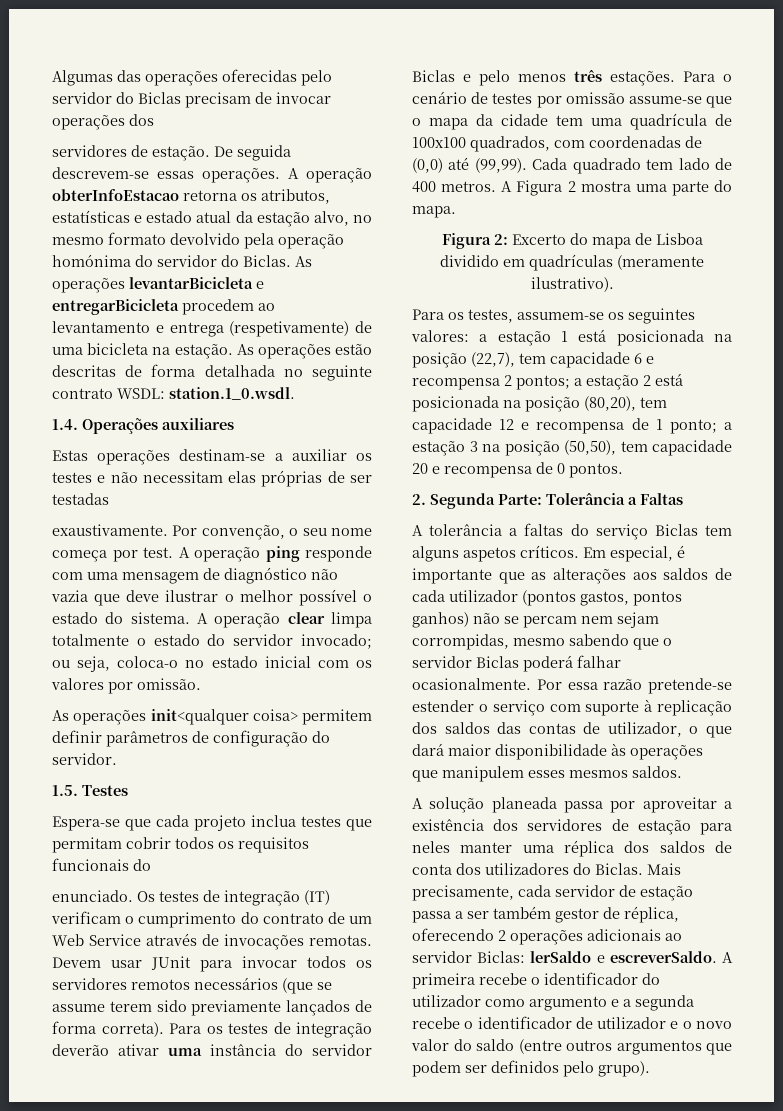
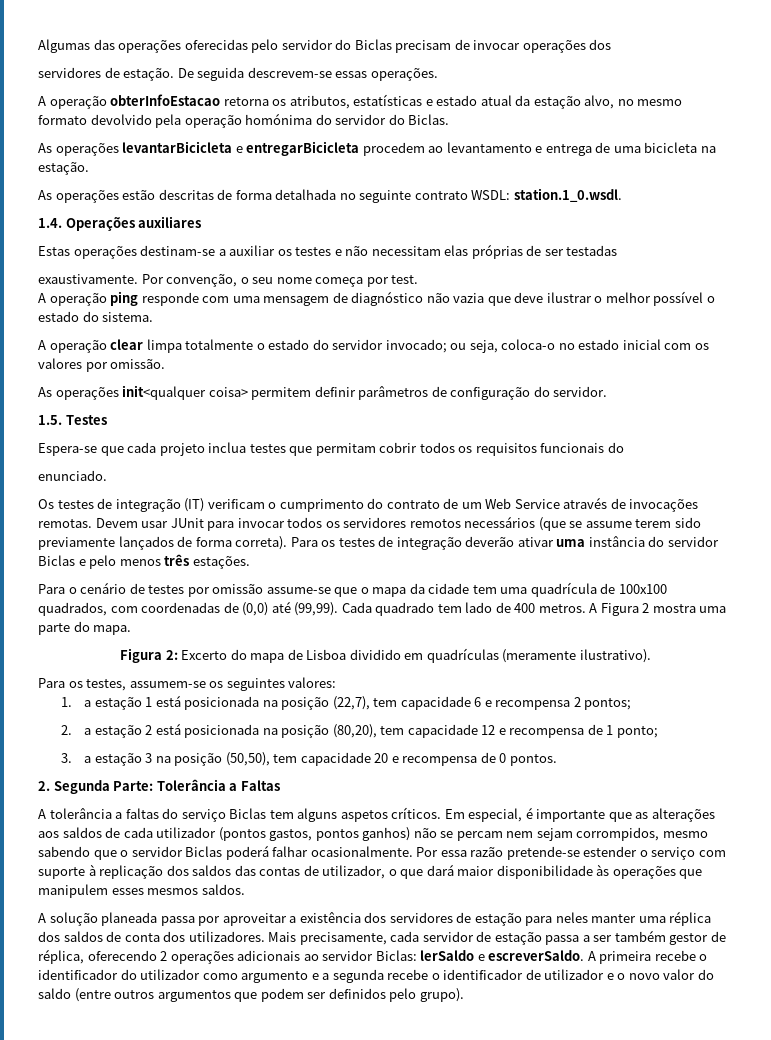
- De seguida descrevem-se essas operações. A operação obterInfoEstacao retorna os atributos, estatísticas e estado atual da estação alvo, no mesmo formato devolvido pela operação homónima do servidor do Biclas. As operações levantarBicicleta e entregarBicicleta procedem ao levantamento e entrega (respetivamente) de uma bicicleta na estação. As operações estão descritas de forma detalhada no seguinte contrato WSDL: station.1_0.wsdl.
+ De seguida descrevem-se essas operações.
+ A operação obterInfoEstacao retorna os atributos, estatísticas e estado atual da estação alvo, no mesmo formato devolvido pela operação homónima do servidor do Biclas.
+ As operações levantarBicicleta e entregarBicicleta procedem ao levantamento e entrega de uma bicicleta na estação.
+ As operações estão descritas de forma detalhada no seguinte contrato WSDL: station.1_0.wsdl.
- Por convenção, o seu nome começa por test. A operação ping responde com uma mensagem de diagnóstico não vazia que deve ilustrar o melhor possível o estado do sistema. A operação clear limpa totalmente o estado do servidor invocado; ou seja, coloca-o no estado inicial com os valores por omissão.
+ Por convenção, o seu nome começa por test.
+ A operação ping responde com uma mensagem de diagnóstico não vazia que deve ilustrar o melhor possível o estado do sistema.
+ A operação clear limpa totalmente o estado do servidor invocado; ou seja, coloca-o no estado inicial com os valores por omissão.
- enunciado. Os testes de integração (IT) verificam o cumprimento do contrato de um Web Service através de invocações remotas.
+ enunciado.
+ Os testes de integração (IT) verificam o cumprimento do contrato de um Web Service através de invocações remotas.
- Para os testes de integração deverão ativar uma instância do servidor Biclas e pelo menos três estações. Para o cenário de testes por omissão assume-se que o mapa da cidade tem uma quadrícula de 100x100 quadrados, com coordenadas de (0,0) até (99,99).
+ Para os testes de integração deverão ativar uma instância do servidor Biclas e pelo menos três estações.
+ Para o cenário de testes por omissão assume-se que o mapa da cidade tem uma quadrícula de 100x100 quadrados, com coordenadas de (0,0) até (99,99).
- Para os testes, assumem-se os seguintes valores: a estação 1 está posicionada na posição (22,7), tem capacidade 6 e recompensa 2 pontos; a estação 2 está posicionada na posição (80,20), tem capacidade 12 e recompensa de 1 ponto; a estação 3 na posição (50,50), tem capacidade 20 e recompensa de 0 pontos.
+ Para os testes, assumem-se os seguintes valores:
+ 1. a estação 1 está posicionada na posição (22,7), tem capacidade 6 e recompensa 2 pontos;
+ 2. a estação 2 está posicionada na posição (80,20), tem capacidade 12 e recompensa de 1 ponto;
+ 3. a estação 3 na posição (50,50), tem capacidade 20 e recompensa de 0 pontos.
- Em especial, é importante que as alterações aos saldos de cada utilizador (pontos gastos, pontos ganhos) não se percam nem sejam corrompidas, mesmo sabendo que o servidor Biclas poderá falhar ocasionalmente.
+ Em especial, é importante que as alterações aos saldos de cada utilizador (pontos gastos, pontos ganhos) não se percam nem sejam corrompidos, mesmo sabendo que o servidor Biclas poderá falhar ocasionalmente.
- A solução planeada passa por aproveitar a existência dos servidores de estação para neles manter uma réplica dos saldos de conta dos utilizadores do Biclas.
+ A solução planeada passa por aproveitar a existência dos servidores de estação para neles manter uma réplica dos saldos de conta dos utilizadores.

